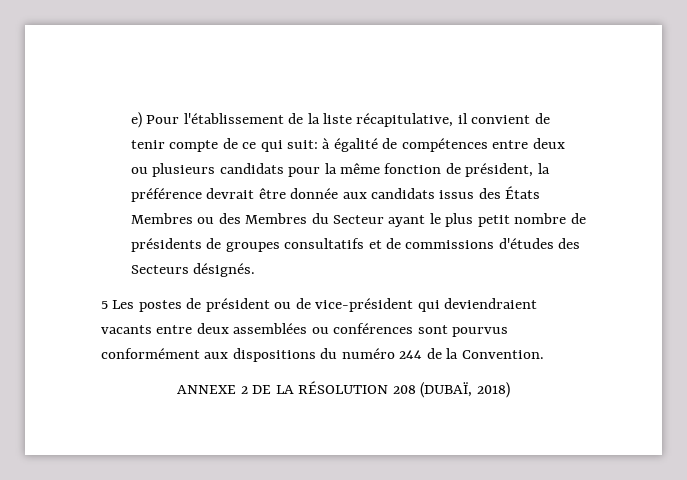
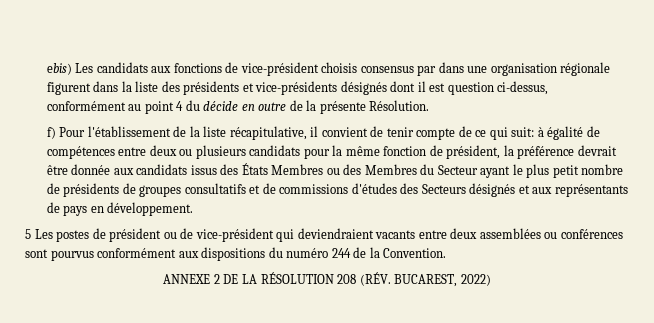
- e) Pour l'établissement de la liste récapitulative, il convient de tenir compte de ce qui suit:
+ ebis) Les candidats aux fonctions de vice-président choisis consensus par dans une organisation régionale figurent dans la liste des présidents et vice-présidents désignés dont il est question ci-dessus, conformément au point 4 du décide en outre de la présente Résolution.
+ f) Pour l'établissement de la liste récapitulative, il convient de tenir compte de ce qui suit:
- à égalité de compétences entre deux ou plusieurs candidats pour la même fonction de président, la préférence devrait être donnée aux candidats issus des États Membres ou des Membres du Secteur ayant le plus petit nombre de présidents de groupes consultatifs et de commissions d'études des Secteurs désignés.
+ à égalité de compétences entre deux ou plusieurs candidats pour la même fonction de président, la préférence devrait être donnée aux candidats issus des États Membres ou des Membres du Secteur ayant le plus petit nombre de présidents de groupes consultatifs et de commissions d'études des Secteurs désignés et aux représentants de pays en développement.
- ANNEXE 2 DE LA RÉSOLUTION 208 (DUBAÏ, 2018)
+ ANNEXE 2 DE LA RÉSOLUTION 208 (RÉV. BUCAREST, 2022)

